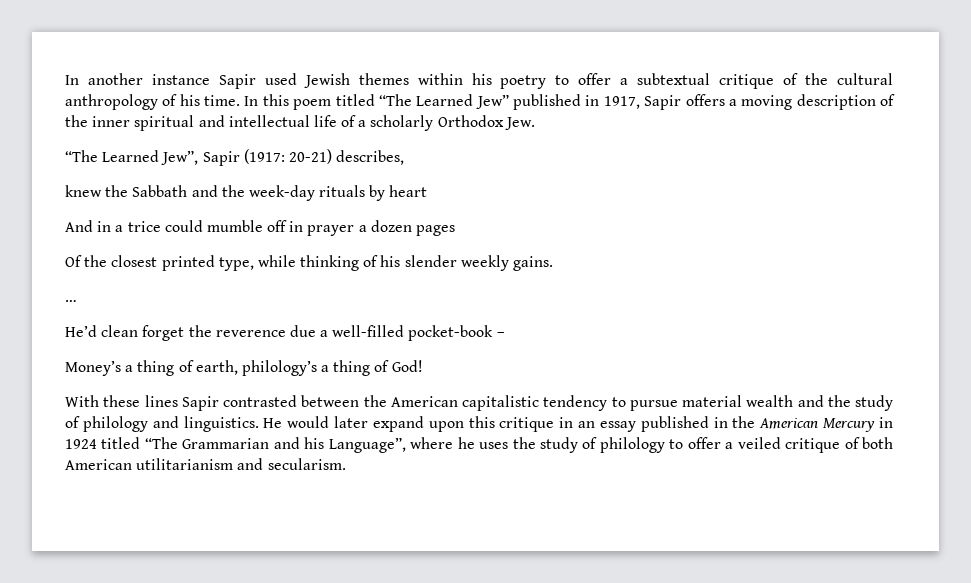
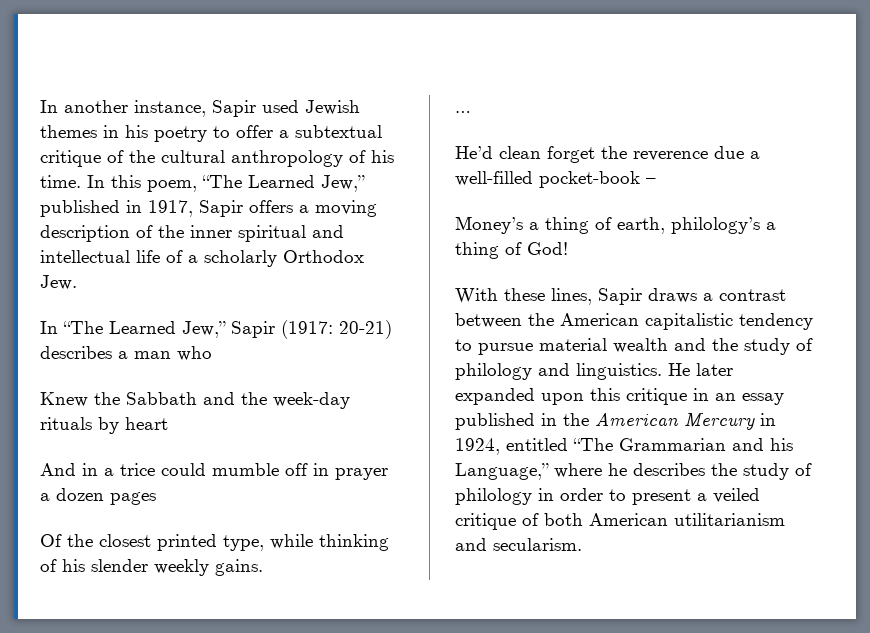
- In another instance Sapir used Jewish themes within his poetry to offer a subtextual critique of the cultural anthropology of his time.
+ In another instance, Sapir used Jewish themes in his poetry to offer a subtextual critique of the cultural anthropology of his time.
- In this poem titled “The Learned Jew” published in 1917, Sapir offers a moving description of the inner spiritual and intellectual life of a scholarly Orthodox Jew.
+ In this poem, “The Learned Jew,” published in 1917, Sapir offers a moving description of the inner spiritual and intellectual life of a scholarly Orthodox Jew.
- “The Learned Jew”, Sapir (1917: 20-21) describes,
- knew the Sabbath and the week-day rituals by heart
+ In “The Learned Jew,” Sapir (1917: 20-21) describes a man who
+ Knew the Sabbath and the week-day rituals by heart
- With these lines Sapir contrasted between the American capitalistic tendency to pursue material wealth and the study of philology and linguistics.
+ With these lines, Sapir draws a contrast between the American capitalistic tendency to pursue material wealth and the study of philology and linguistics.
- He would later expand upon this critique in an essay published in the American Mercury in 1924 titled “The Grammarian and his Language”, where he uses the study of philology to offer a veiled critique of both American utilitarianism and secularism.
+ He later expanded upon this critique in an essay published in the American Mercury in 1924, entitled “The Grammarian and his Language,” where he describes the study of philology in order to present a veiled critique of both American utilitarianism and secularism.

